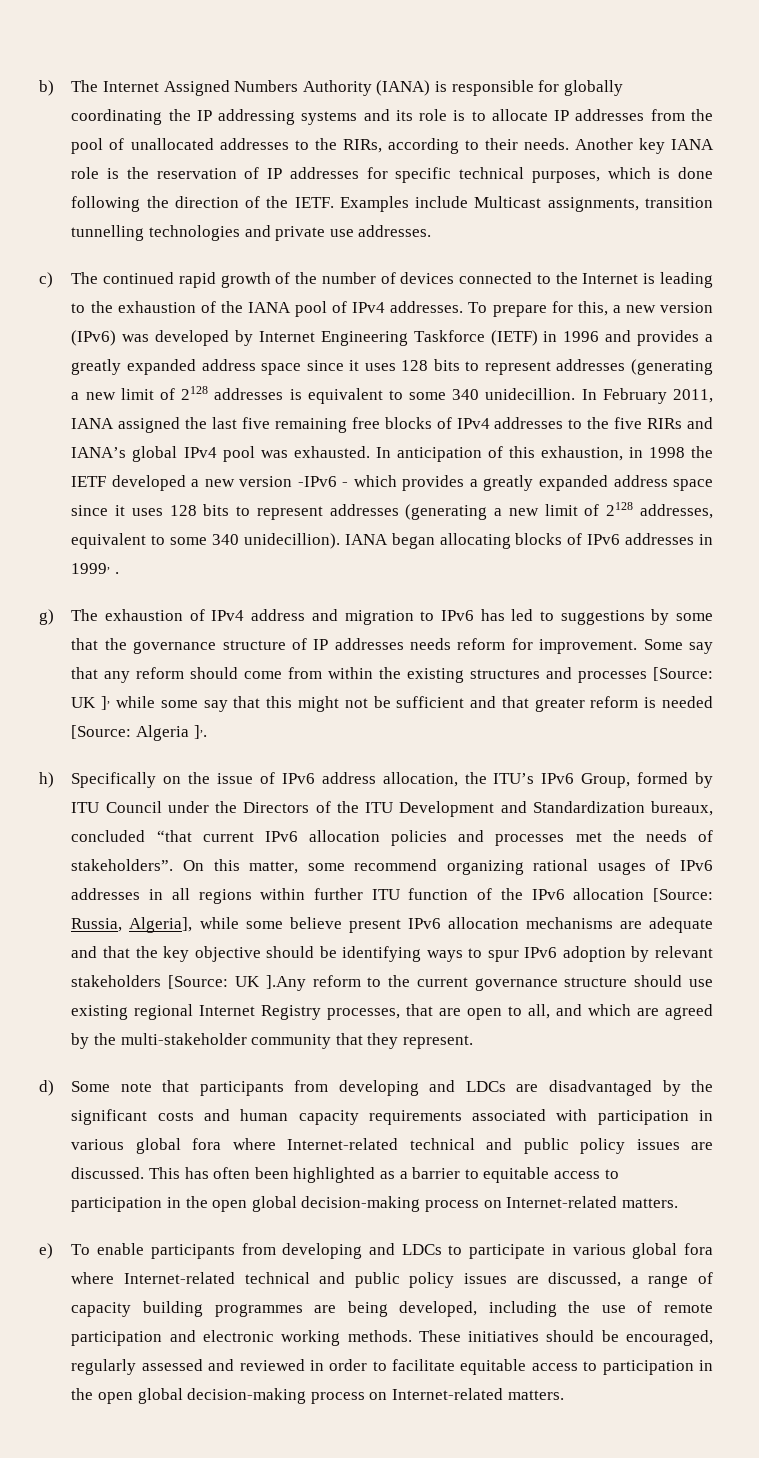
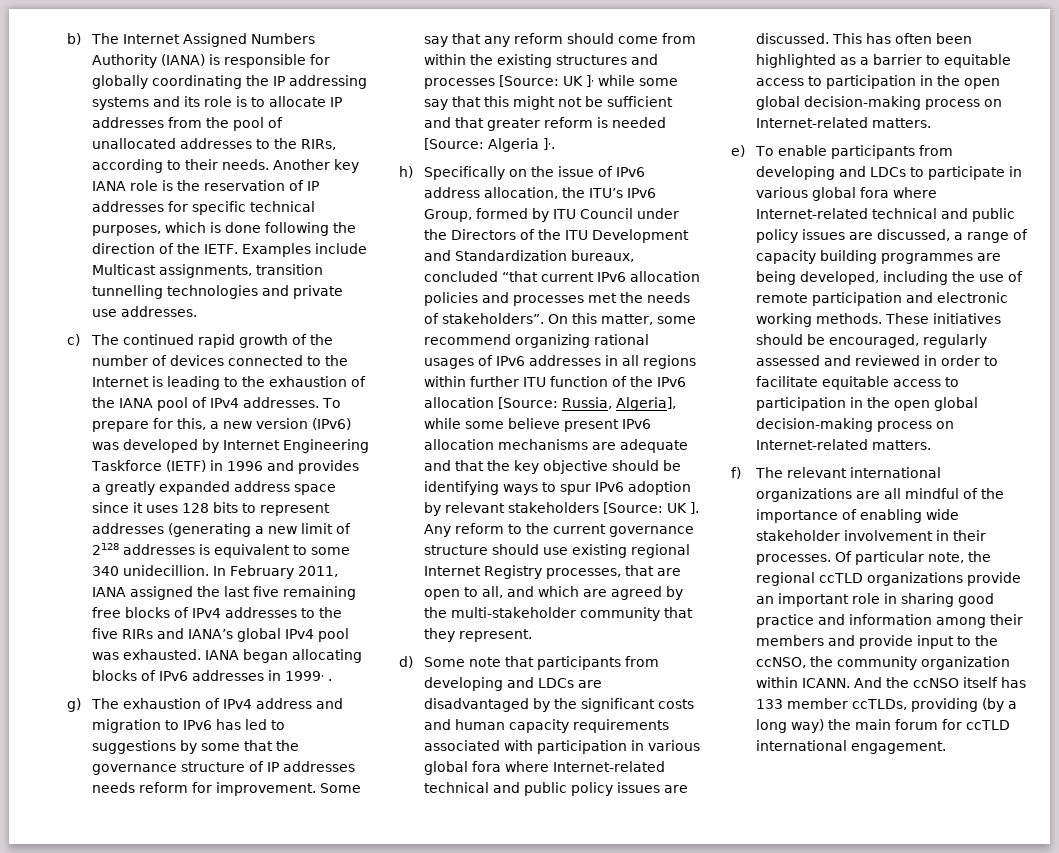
- In anticipation of this exhaustion, in 1998 the IETF developed a new version -IPv6 - which provides a greatly expanded address space since it uses 128 bits to represent addresses (generating a new limit of 2128 addresses, equivalent to some 340 unidecillion).
- UK ].Any reform to the current governance structure should use existing regional Internet Registry processes, that are open to all, and which are agreed by the multi-stakeholder community that they represent.
+ UK ]. Any reform to the current governance structure should use existing regional Internet Registry processes, that are open to all, and which are agreed by the multi-stakeholder community that they represent.
+ f) The relevant international organizations are all mindful of the importance of enabling wide stakeholder involvement in their processes. Of particular note, the regional ccTLD organizations provide an important role in sharing good practice and information among their members and provide input to the ccNSO, the community organization within ICANN. And the ccNSO itself has 133 member ccTLDs, providing (by a long way) the main forum for ccTLD international engagement.

